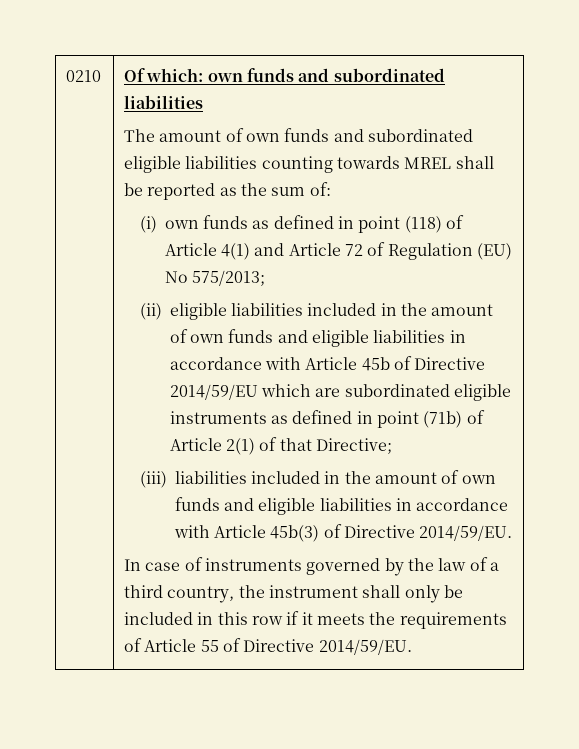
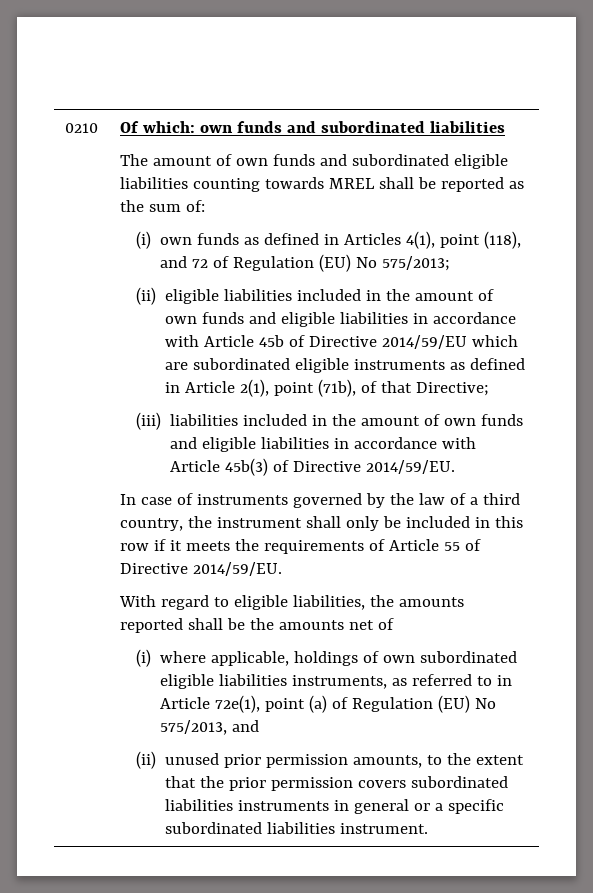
- (i) own funds as defined in point (118) of Article 4(1) and Article 72 of Regulation (EU) No 575/2013;
+ (i) own funds as defined in Articles 4(1), point (118), and 72 of Regulation (EU) No 575/2013;
- (ii) eligible liabilities included in the amount of own funds and eligible liabilities in accordance with Article 45b of Directive 2014/59/EU which are subordinated eligible instruments as defined in point (71b) of Article 2(1) of that Directive;
+ (ii) eligible liabilities included in the amount of own funds and eligible liabilities in accordance with Article 45b of Directive 2014/59/EU which are subordinated eligible instruments as defined in Article 2(1), point (71b), of that Directive;
+ With regard to eligible liabilities, the amounts reported shall be the amounts net of
+ (i) where applicable, holdings of own subordinated eligible liabilities instruments, as referred to in Article 72e(1), point (a) of Regulation (EU) No 575/2013, and
+ (ii) unused prior permission amounts, to the extent that the prior permission covers subordinated liabilities instruments in general or a specific subordinated liabilities instrument.

